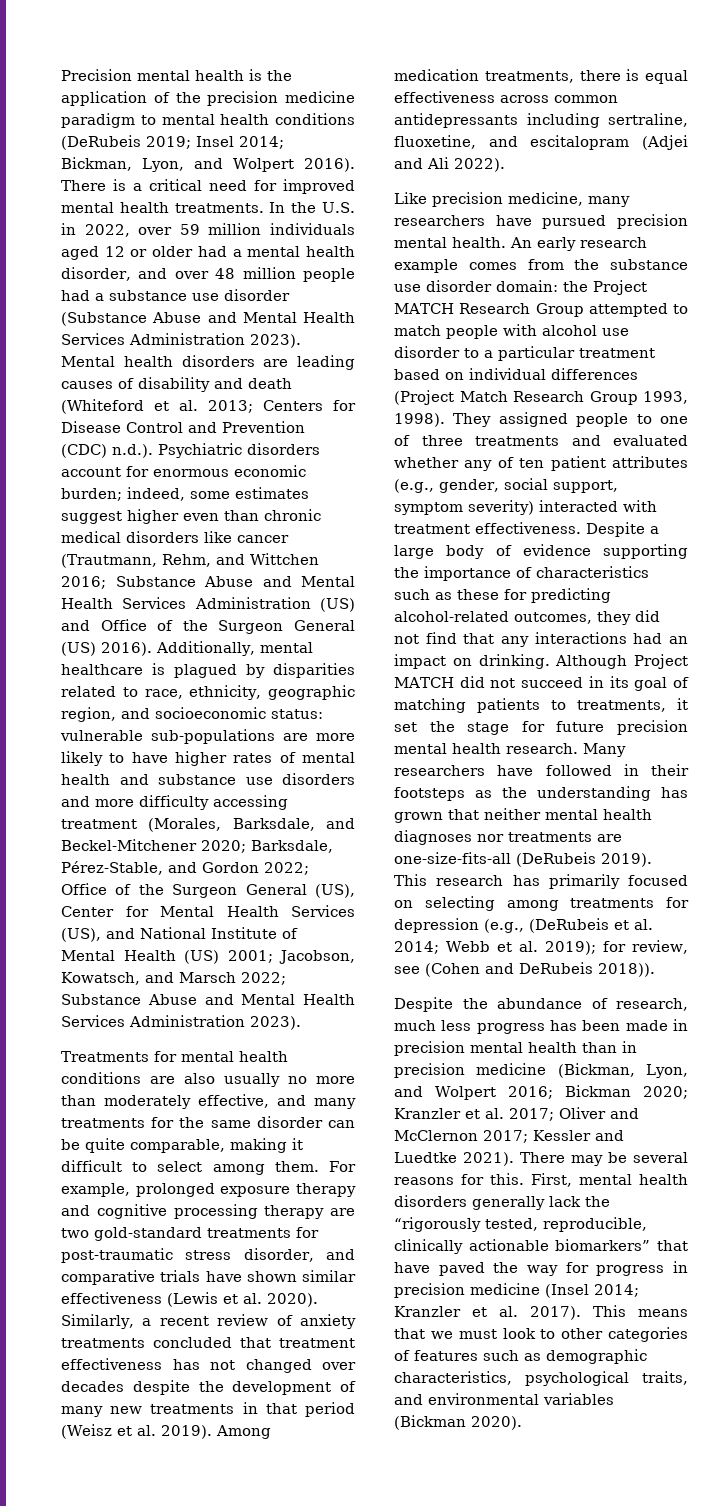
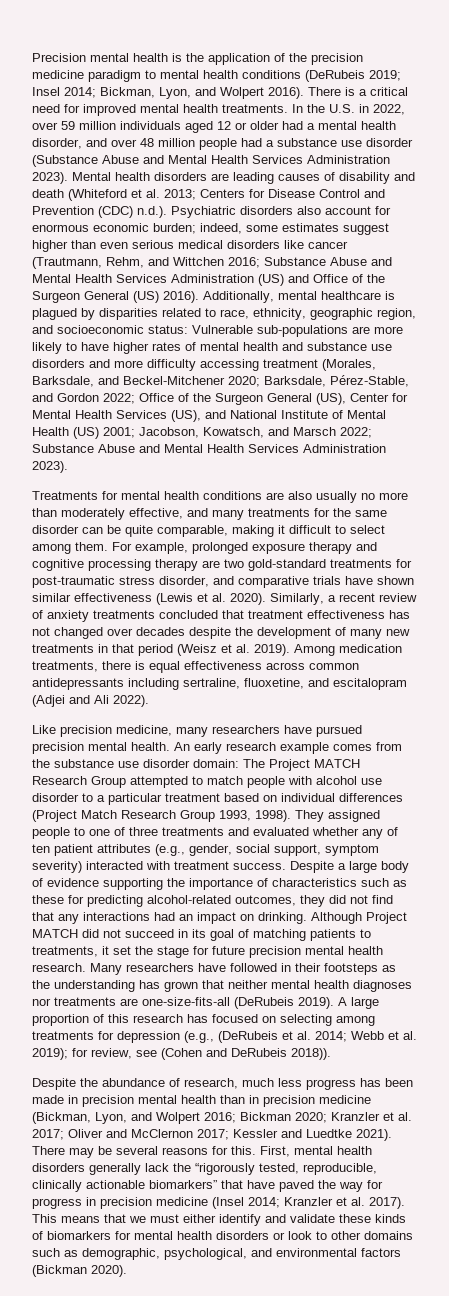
- Mental health disorders are leading causes of disability and death (Whiteford et al. 2013; Centers for Disease Control and Prevention (CDC) n.d.). Psychiatric disorders account for enormous economic burden; indeed, some estimates suggest higher even than chronic medical disorders like cancer (Trautmann, Rehm, and Wittchen 2016; Substance Abuse and Mental Health Services Administration (US) and Office of the Surgeon General (US) 2016).
+ Mental health disorders are leading causes of disability and death (Whiteford et al. 2013; Centers for Disease Control and Prevention (CDC) n.d.). Psychiatric disorders also account for enormous economic burden; indeed, some estimates suggest higher than even serious medical disorders like cancer (Trautmann, Rehm, and Wittchen 2016; Substance Abuse and Mental Health Services Administration (US) and Office of the Surgeon General (US) 2016).
- vulnerable sub-populations are more likely to have higher rates of mental health and substance use disorders and more difficulty accessing treatment (Morales, Barksdale, and Beckel-Mitchener 2020;
+ Vulnerable sub-populations are more likely to have higher rates of mental health and substance use disorders and more difficulty accessing treatment (Morales, Barksdale, and Beckel-Mitchener 2020;
- An early research example comes from the substance use disorder domain: the Project MATCH Research Group attempted to match people with alcohol use disorder to a particular treatment based on individual differences (Project Match Research Group 1993, 1998).
+ An early research example comes from the substance use disorder domain: The Project MATCH Research Group attempted to match people with alcohol use disorder to a particular treatment based on individual differences (Project Match Research Group 1993, 1998).
- They assigned people to one of three treatments and evaluated whether any of ten patient attributes (e.g., gender, social support, symptom severity) interacted with treatment effectiveness.
+ They assigned people to one of three treatments and evaluated whether any of ten patient attributes (e.g., gender, social support, symptom severity) interacted with treatment success.
- This research has primarily focused on selecting among treatments for depression (e.g., (DeRubeis et al. 2014; Webb et al. 2019); for review, see (Cohen and DeRubeis 2018)).
+ A large proportion of this research has focused on selecting among treatments for depression (e.g., (DeRubeis et al. 2014; Webb et al. 2019); for review, see (Cohen and DeRubeis 2018)).
- This means that we must look to other categories of features such as demographic characteristics, psychological traits, and environmental variables (Bickman 2020).
+ This means that we must either identify and validate these kinds of biomarkers for mental health disorders or look to other domains such as demographic, psychological, and environmental factors (Bickman 2020).

